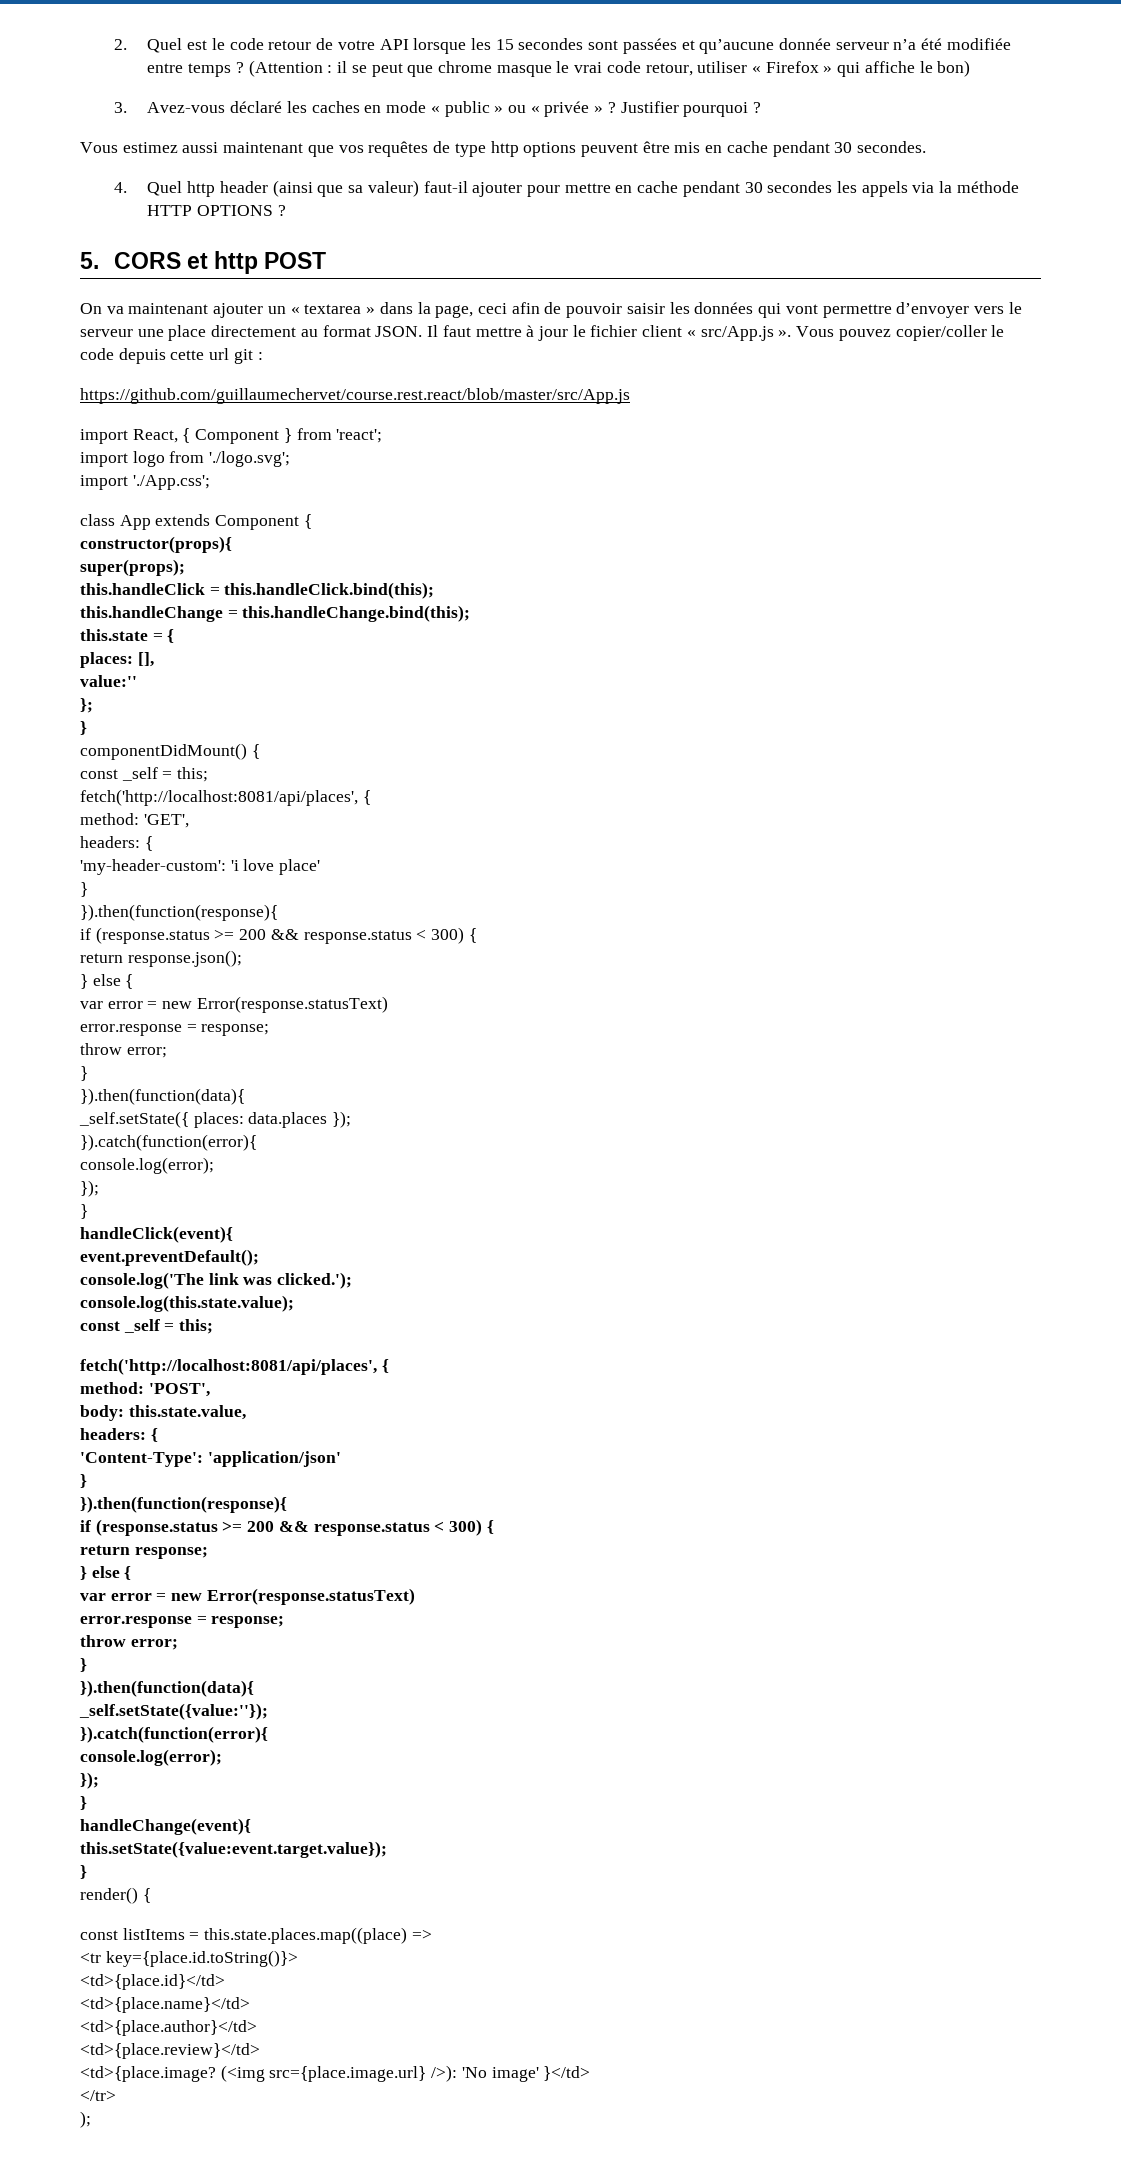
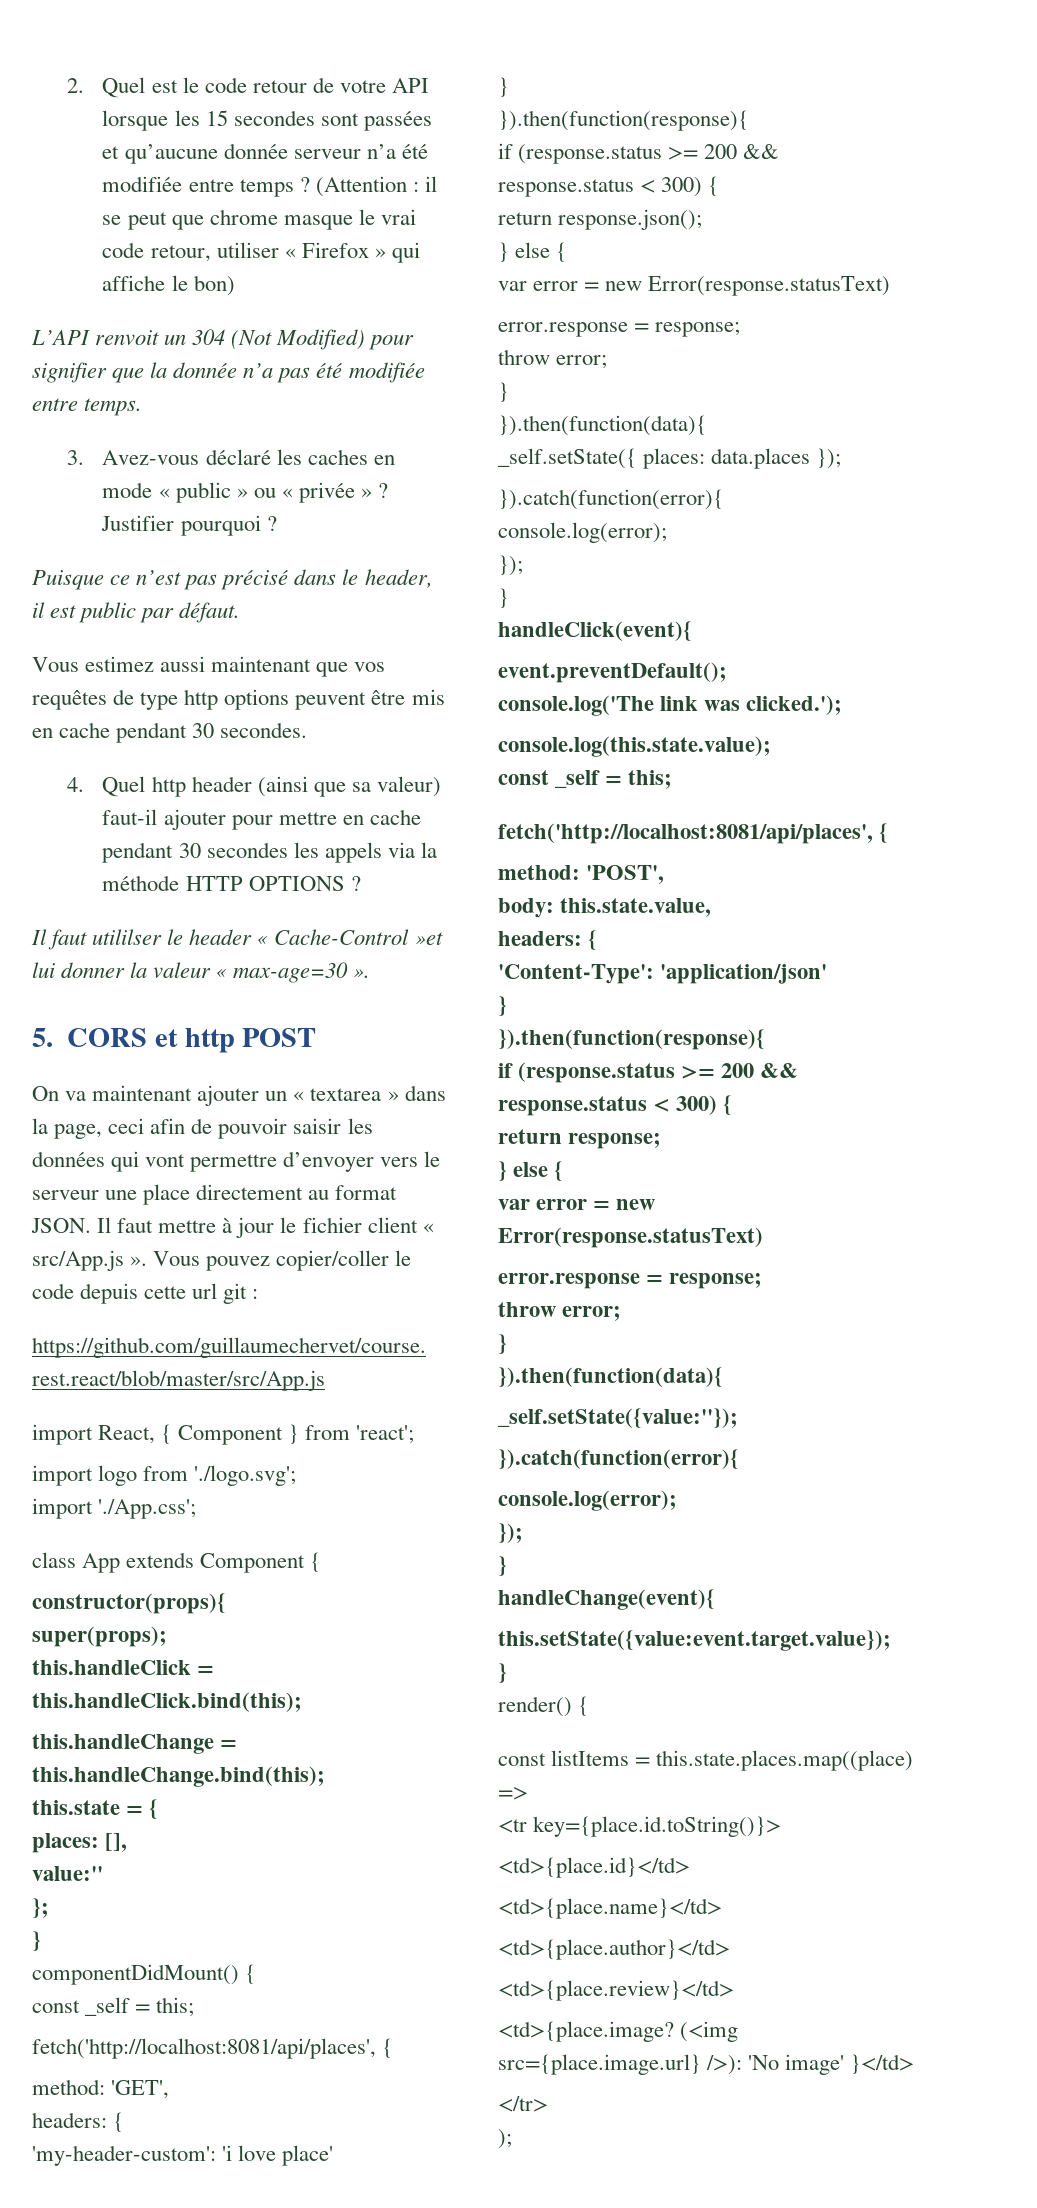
+ L’API renvoit un 304 (Not Modified) pour signifier que la donnée n’a pas été modifiée entre temps.
+ Puisque ce n’est pas précisé dans le header, il est public par défaut.
+ Il faut utililser le header « Cache-Control »et lui donner la valeur « max-age=30 ».

